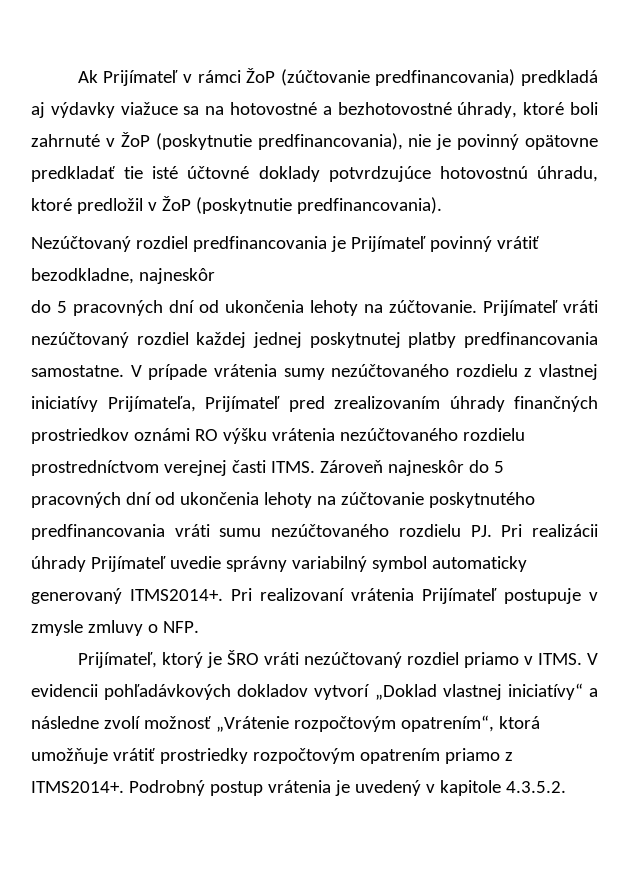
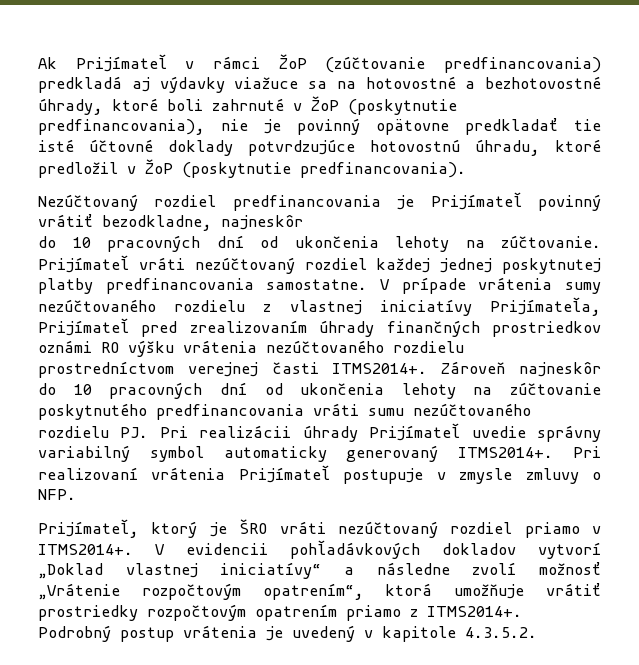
- do 5 pracovných dní od ukončenia lehoty na zúčtovanie.
+ do 10 pracovných dní od ukončenia lehoty na zúčtovanie.
- V prípade vrátenia sumy nezúčtovaného rozdielu z vlastnej iniciatívy Prijímateľa, Prijímateľ pred zrealizovaním úhrady finančných prostriedkov oznámi RO výšku vrátenia nezúčtovaného rozdielu prostredníctvom verejnej časti ITMS.
+ V prípade vrátenia sumy nezúčtovaného rozdielu z vlastnej iniciatívy Prijímateľa, Prijímateľ pred zrealizovaním úhrady finančných prostriedkov oznámi RO výšku vrátenia nezúčtovaného rozdielu prostredníctvom verejnej časti ITMS2014+.
- Zároveň najneskôr do 5 pracovných dní od ukončenia lehoty na zúčtovanie poskytnutého predfinancovania vráti sumu nezúčtovaného rozdielu PJ. Pri realizácii úhrady Prijímateľ uvedie správny variabilný symbol automaticky generovaný ITMS2014+.
+ Zároveň najneskôr do 10 pracovných dní od ukončenia lehoty na zúčtovanie poskytnutého predfinancovania vráti sumu nezúčtovaného rozdielu PJ. Pri realizácii úhrady Prijímateľ uvedie správny variabilný symbol automaticky generovaný ITMS2014+.
- Prijímateľ, ktorý je ŠRO vráti nezúčtovaný rozdiel priamo v ITMS.
+ Prijímateľ, ktorý je ŠRO vráti nezúčtovaný rozdiel priamo v ITMS2014+.

